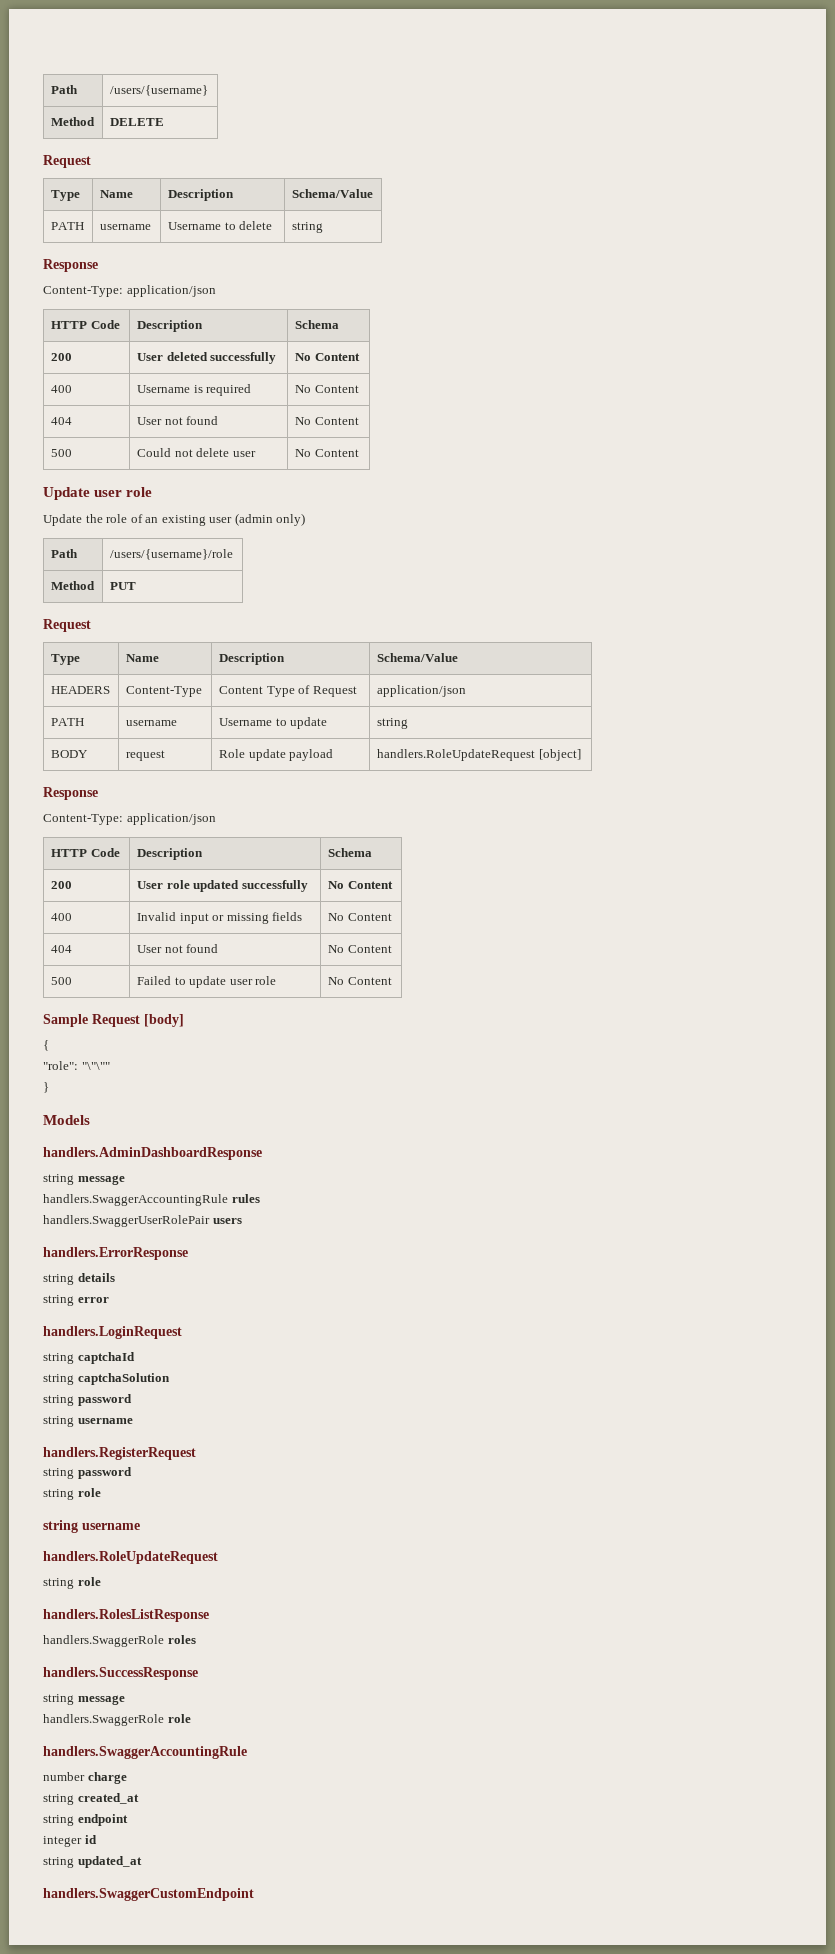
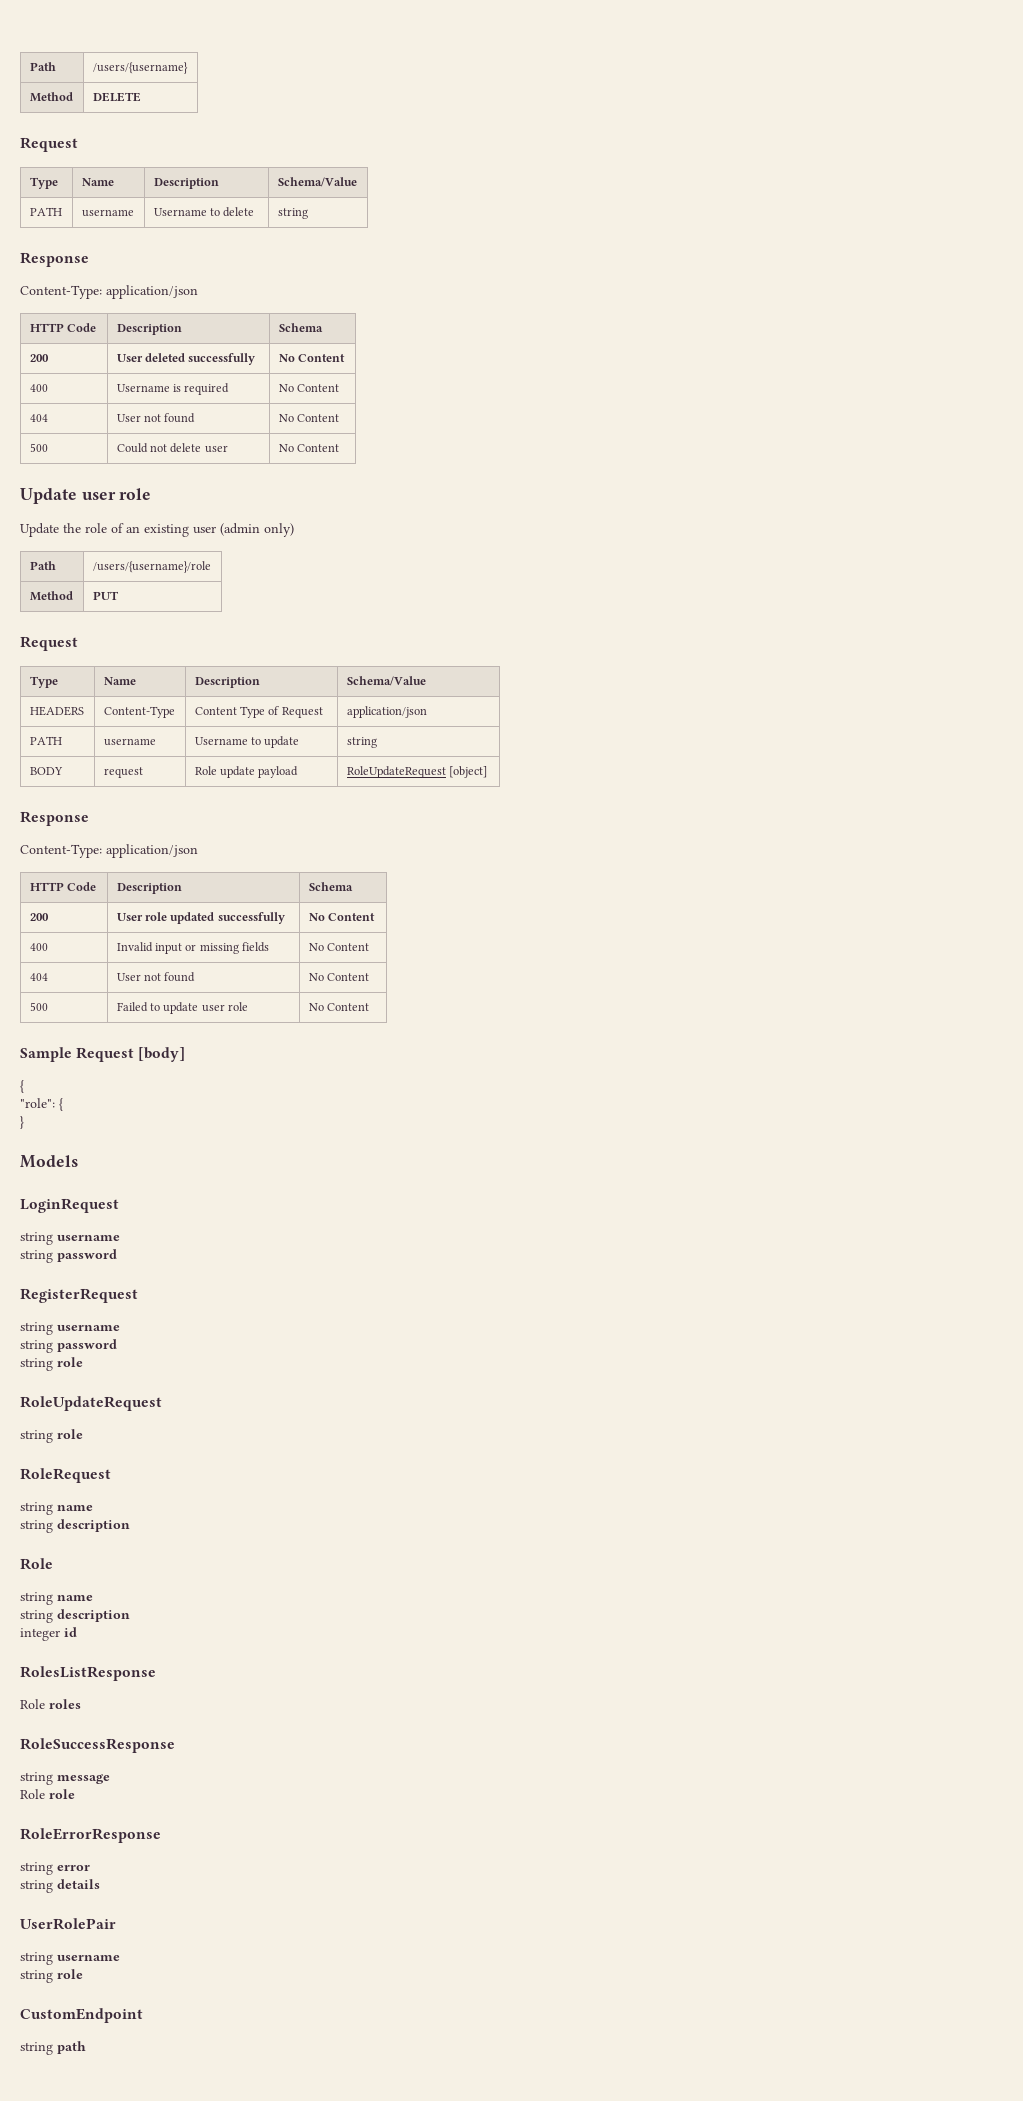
- BODY | request | Role update payload | handlers.RoleUpdateRequest [object]
+ BODY | request | Role update payload | RoleUpdateRequest [object]
- "role": "\"\""
+ "role": {
- handlers.AdminDashboardResponse
- string message
- handlers.SwaggerAccountingRule rules
- handlers.SwaggerUserRolePair users
- handlers.ErrorResponse
- string details
- string error
- handlers.LoginRequest
- string captchaId
- string captchaSolution
+ LoginRequest
+ string username
  string password
+ RegisterRequest
  string username
- handlers.RegisterRequest
  string password
  string role
- string username
- handlers.RoleUpdateRequest
+ RoleUpdateRequest
  string role
- handlers.RolesListResponse
- handlers.SwaggerRole roles
+ RoleRequest
+ string name
+ string description
+ Role
+ string name
+ string description
+ integer id
+ RolesListResponse
+ Role roles
- handlers.SuccessResponse
+ RoleSuccessResponse
  string message
- handlers.SwaggerRole role
- handlers.SwaggerAccountingRule
- number charge
- string created_at
- string endpoint
- integer id
- string updated_at
- handlers.SwaggerCustomEndpoint
+ Role role
+ RoleErrorResponse
+ string error
+ string details
+ UserRolePair
+ string username
+ string role
+ CustomEndpoint
+ string path

